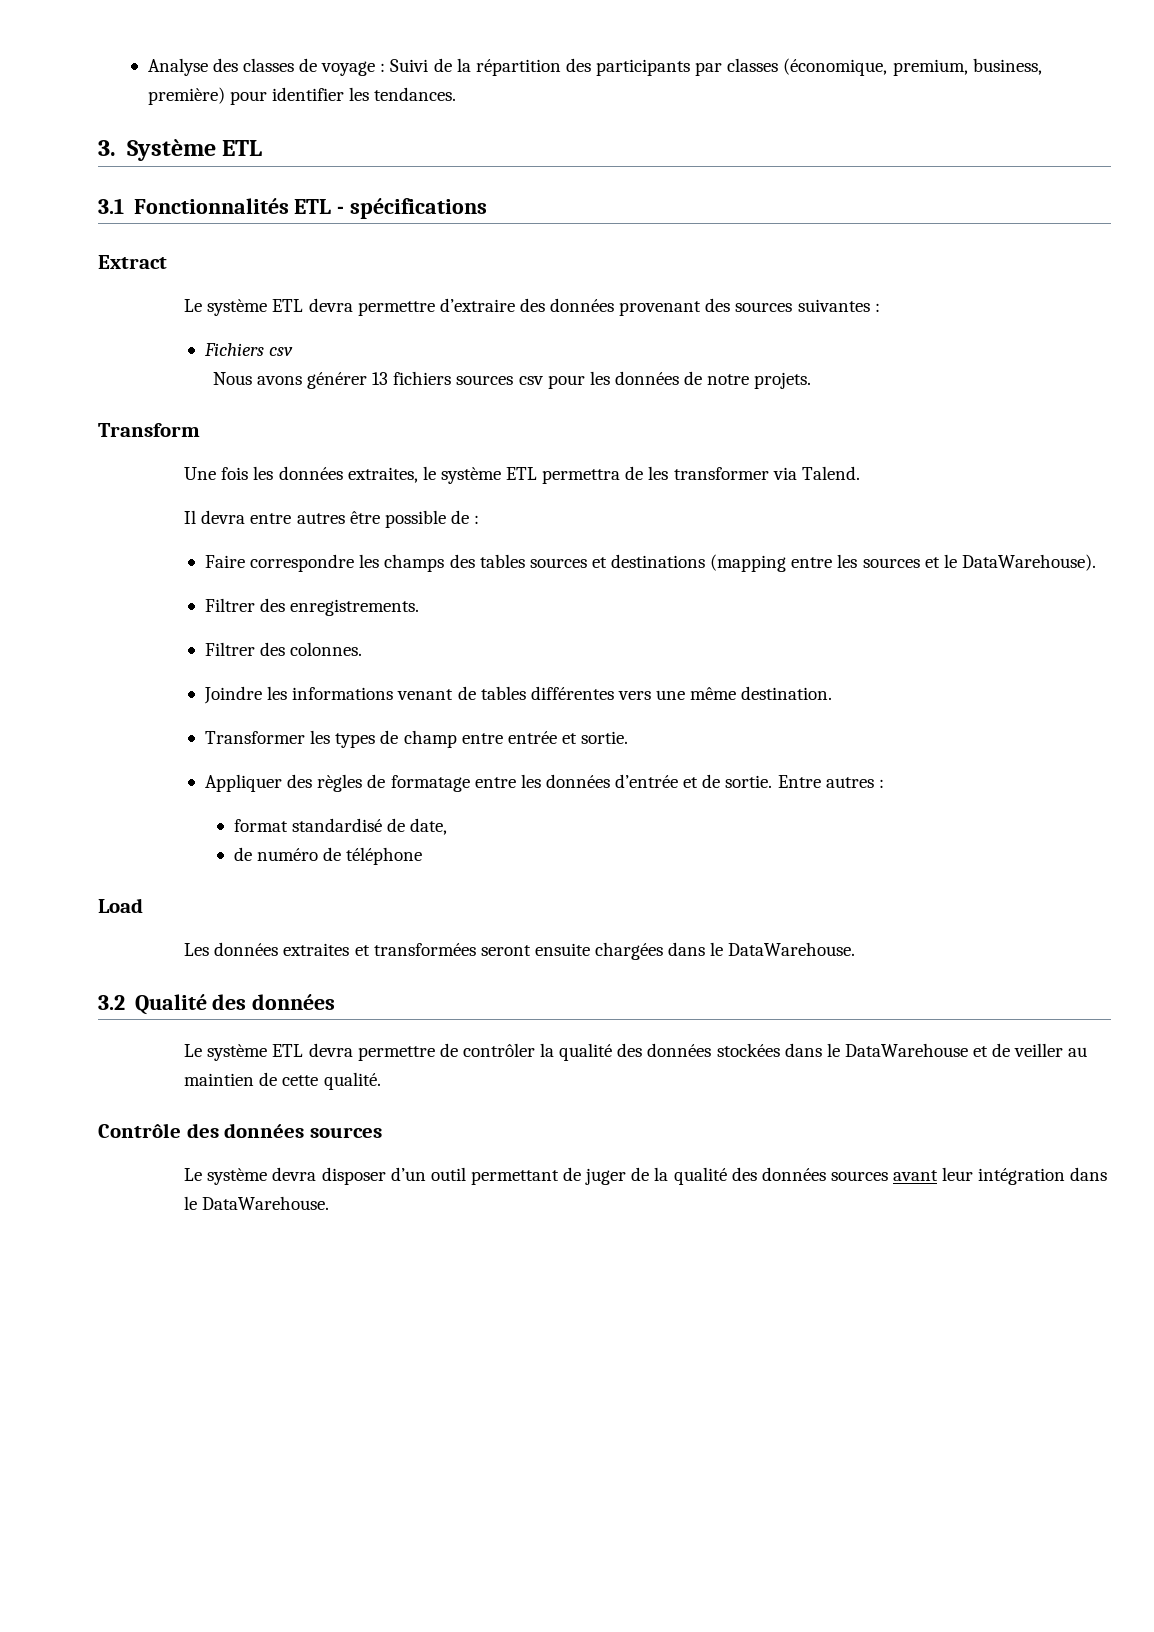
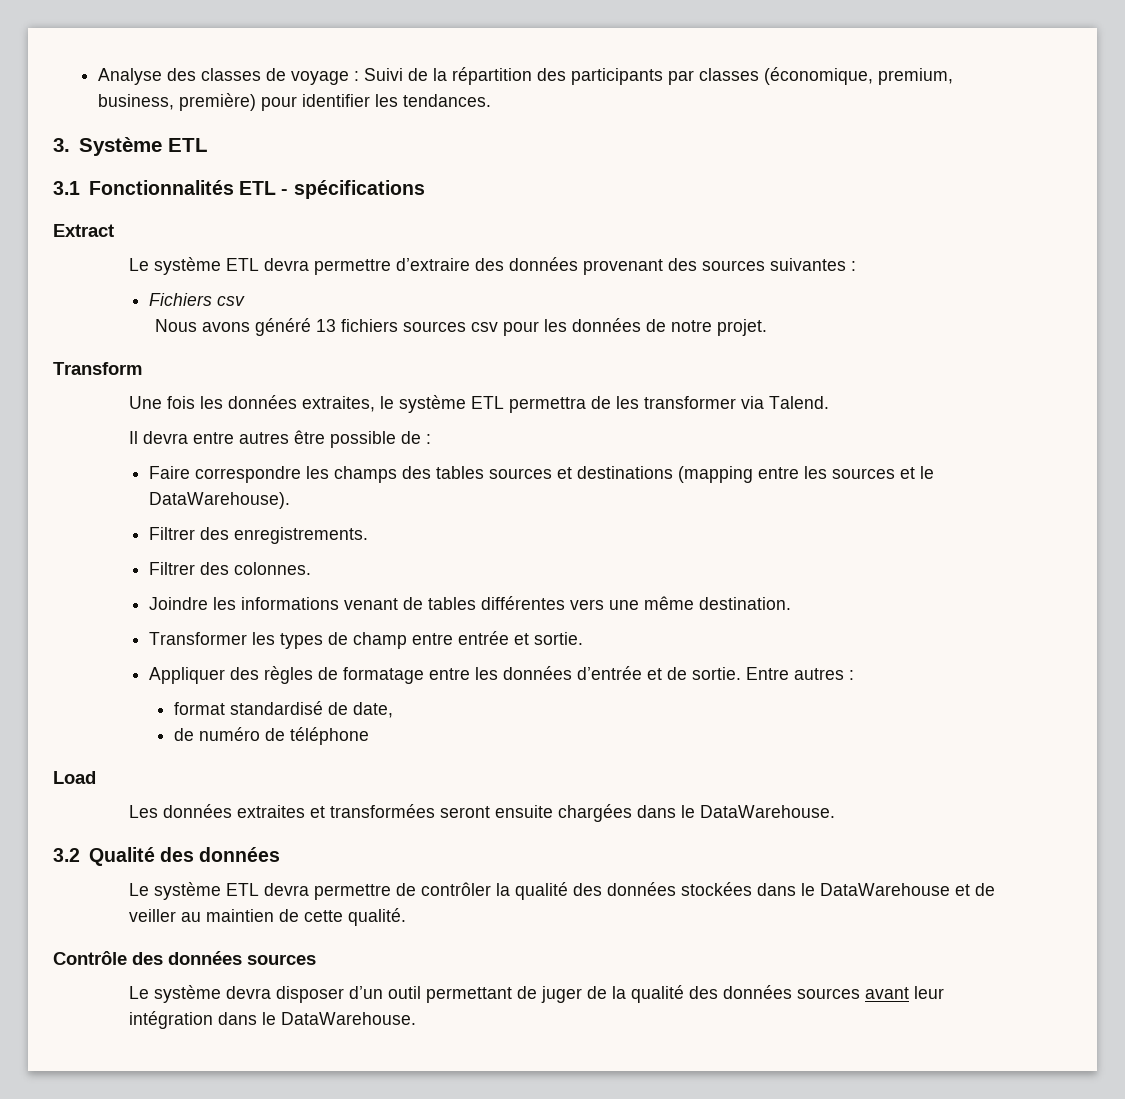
- Nous avons générer 13 fichiers sources csv pour les données de notre projets.
+ Nous avons généré 13 fichiers sources csv pour les données de notre projet.

